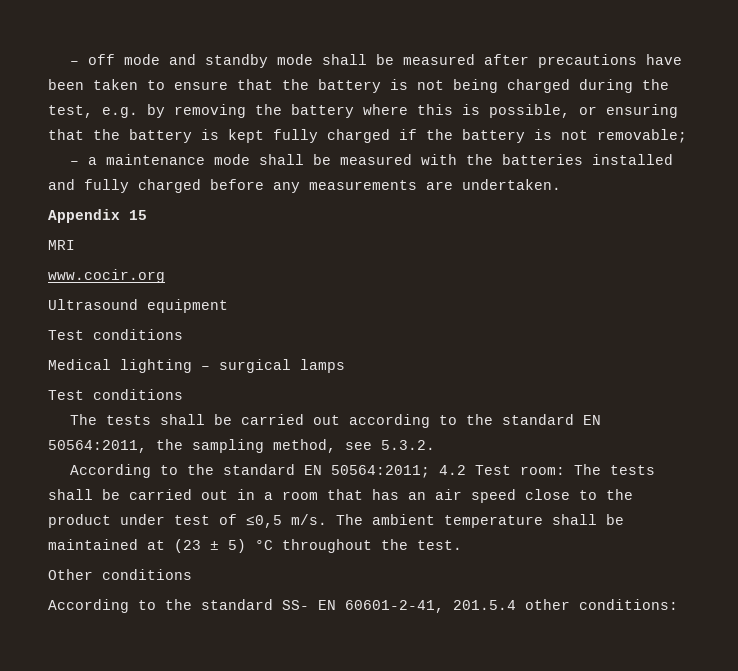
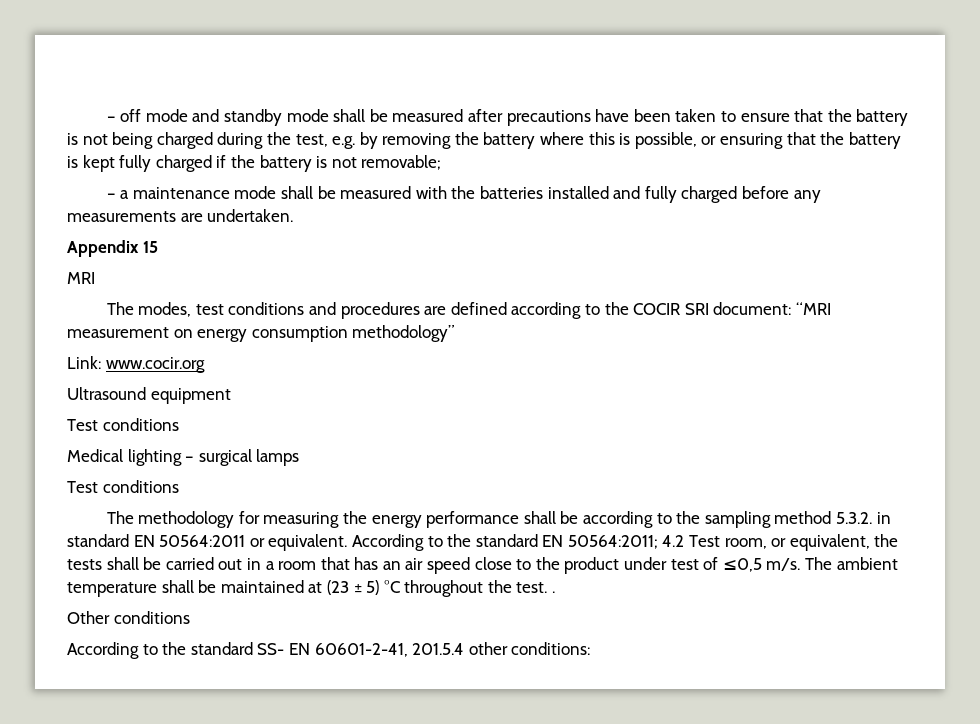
- www.cocir.org
+ The modes, test conditions and procedures are defined according to the COCIR SRI document: “MRI measurement on energy consumption methodology”
+ Link: www.cocir.org
- The tests shall be carried out according to the standard EN 50564:2011, the sampling method, see 5.3.2.
- According to the standard EN 50564:2011; 4.2 Test room: The tests shall be carried out in a room that has an air speed close to the product under test of ≤0,5 m/s.
+ The methodology for measuring the energy performance shall be according to the sampling method 5.3.2. in standard EN 50564:2011 or equivalent. According to the standard EN 50564:2011; 4.2 Test room, or equivalent, the tests shall be carried out in a room that has an air speed close to the product under test of ≤0,5 m/s.
- The ambient temperature shall be maintained at (23 ± 5) °C throughout the test.
+ The ambient temperature shall be maintained at (23 ± 5) °C throughout the test. .

